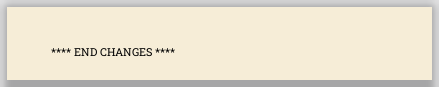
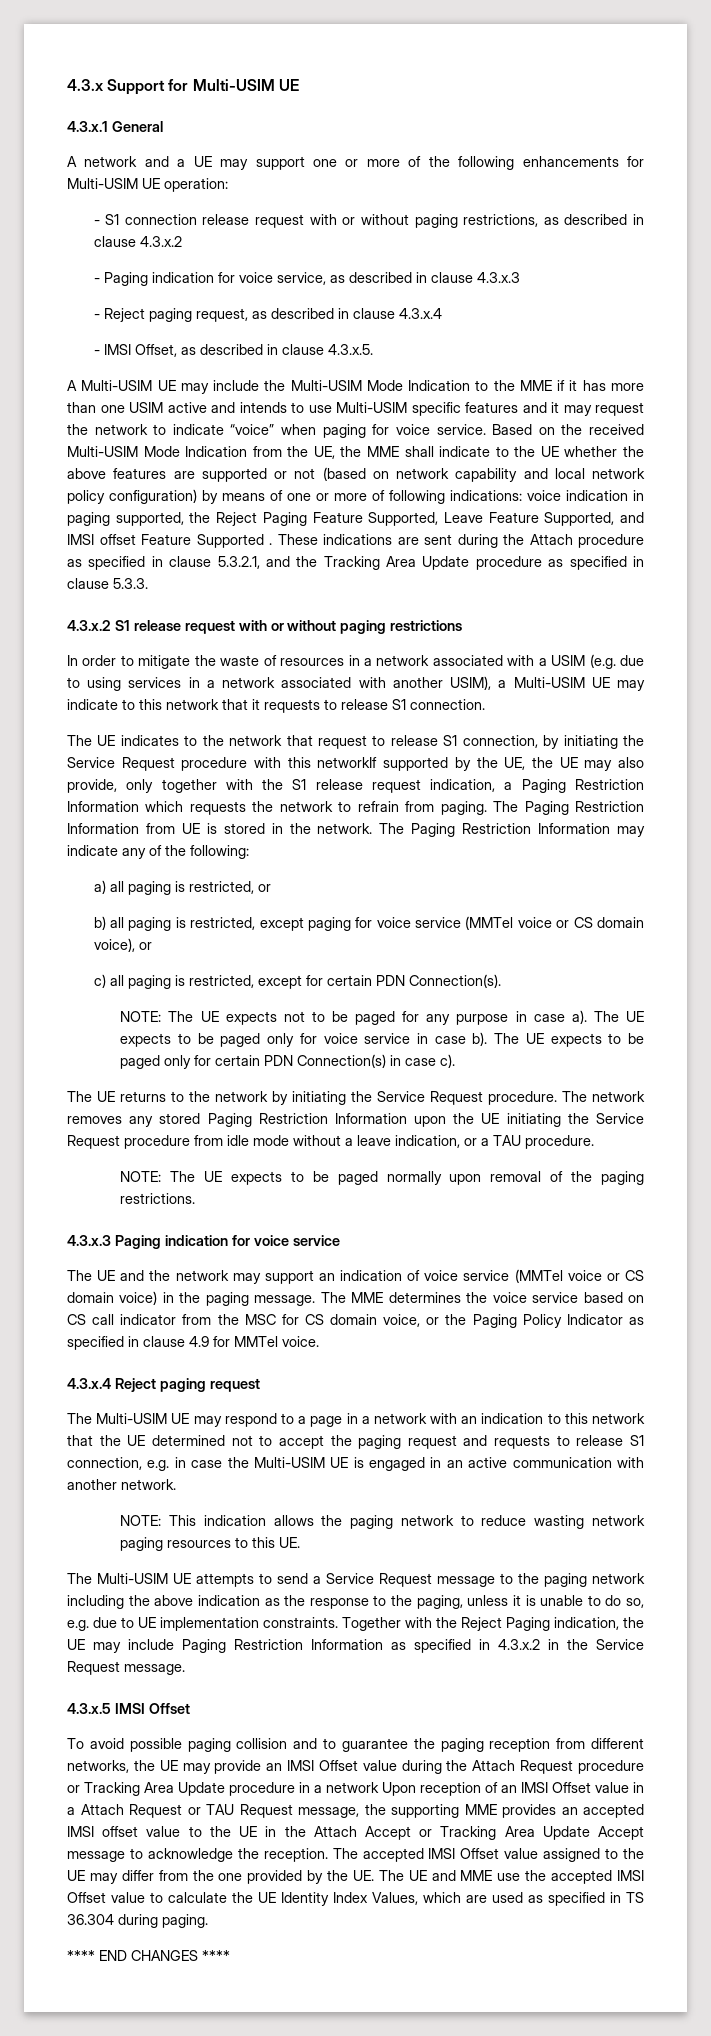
+ 4.3.x Support for Multi-USIM UE
+ 4.3.x.1 General
+ A network and a UE may support one or more of the following enhancements for Multi-USIM UE operation:
+ - S1 connection release request with or without paging restrictions, as described in clause 4.3.x.2
+ - Paging indication for voice service, as described in clause 4.3.x.3
+ - Reject paging request, as described in clause 4.3.x.4
+ - IMSI Offset, as described in clause 4.3.x.5.
+ A Multi-USIM UE may include the Multi-USIM Mode Indication to the MME if it has more than one USIM active and intends to use Multi-USIM specific features and it may request the network to indicate “voice” when paging for voice service. Based on the received Multi-USIM Mode Indication from the UE, the MME shall indicate to the UE whether the above features are supported or not (based on network capability and local network policy configuration) by means of one or more of following indications: voice indication in paging supported, the Reject Paging Feature Supported, Leave Feature Supported, and IMSI offset Feature Supported . These indications are sent during the Attach procedure as specified in clause 5.3.2.1, and the Tracking Area Update procedure as specified in clause 5.3.3.
+ 4.3.x.2 S1 release request with or without paging restrictions
+ In order to mitigate the waste of resources in a network associated with a USIM (e.g. due to using services in a network associated with another USIM), a Multi-USIM UE may indicate to this network that it requests to release S1 connection.
+ The UE indicates to the network that request to release S1 connection, by initiating the Service Request procedure with this networkIf supported by the UE, the UE may also provide, only together with the S1 release request indication, a Paging Restriction Information which requests the network to refrain from paging. The Paging Restriction Information from UE is stored in the network. The Paging Restriction Information may indicate any of the following:
+ a) all paging is restricted, or
+ b) all paging is restricted, except paging for voice service (MMTel voice or CS domain voice), or
+ c) all paging is restricted, except for certain PDN Connection(s).
+ NOTE: The UE expects not to be paged for any purpose in case a). The UE expects to be paged only for voice service in case b). The UE expects to be paged only for certain PDN Connection(s) in case c).
+ The UE returns to the network by initiating the Service Request procedure. The network removes any stored Paging Restriction Information upon the UE initiating the Service Request procedure from idle mode without a leave indication, or a TAU procedure.
+ NOTE: The UE expects to be paged normally upon removal of the paging restrictions.
+ 4.3.x.3 Paging indication for voice service
+ The UE and the network may support an indication of voice service (MMTel voice or CS domain voice) in the paging message. The MME determines the voice service based on CS call indicator from the MSC for CS domain voice, or the Paging Policy Indicator as specified in clause 4.9 for MMTel voice.
+ 4.3.x.4 Reject paging request
+ The Multi-USIM UE may respond to a page in a network with an indication to this network that the UE determined not to accept the paging request and requests to release S1 connection, e.g. in case the Multi-USIM UE is engaged in an active communication with another network.
+ NOTE: This indication allows the paging network to reduce wasting network paging resources to this UE.
+ The Multi-USIM UE attempts to send a Service Request message to the paging network including the above indication as the response to the paging, unless it is unable to do so, e.g. due to UE implementation constraints. Together with the Reject Paging indication, the UE may include Paging Restriction Information as specified in 4.3.x.2 in the Service Request message.
+ 4.3.x.5 IMSI Offset
+ To avoid possible paging collision and to guarantee the paging reception from different networks, the UE may provide an IMSI Offset value during the Attach Request procedure or Tracking Area Update procedure in a network Upon reception of an IMSI Offset value in a Attach Request or TAU Request message, the supporting MME provides an accepted IMSI offset value to the UE in the Attach Accept or Tracking Area Update Accept message to acknowledge the reception. The accepted IMSI Offset value assigned to the UE may differ from the one provided by the UE. The UE and MME use the accepted IMSI Offset value to calculate the UE Identity Index Values, which are used as specified in TS 36.304 during paging.

